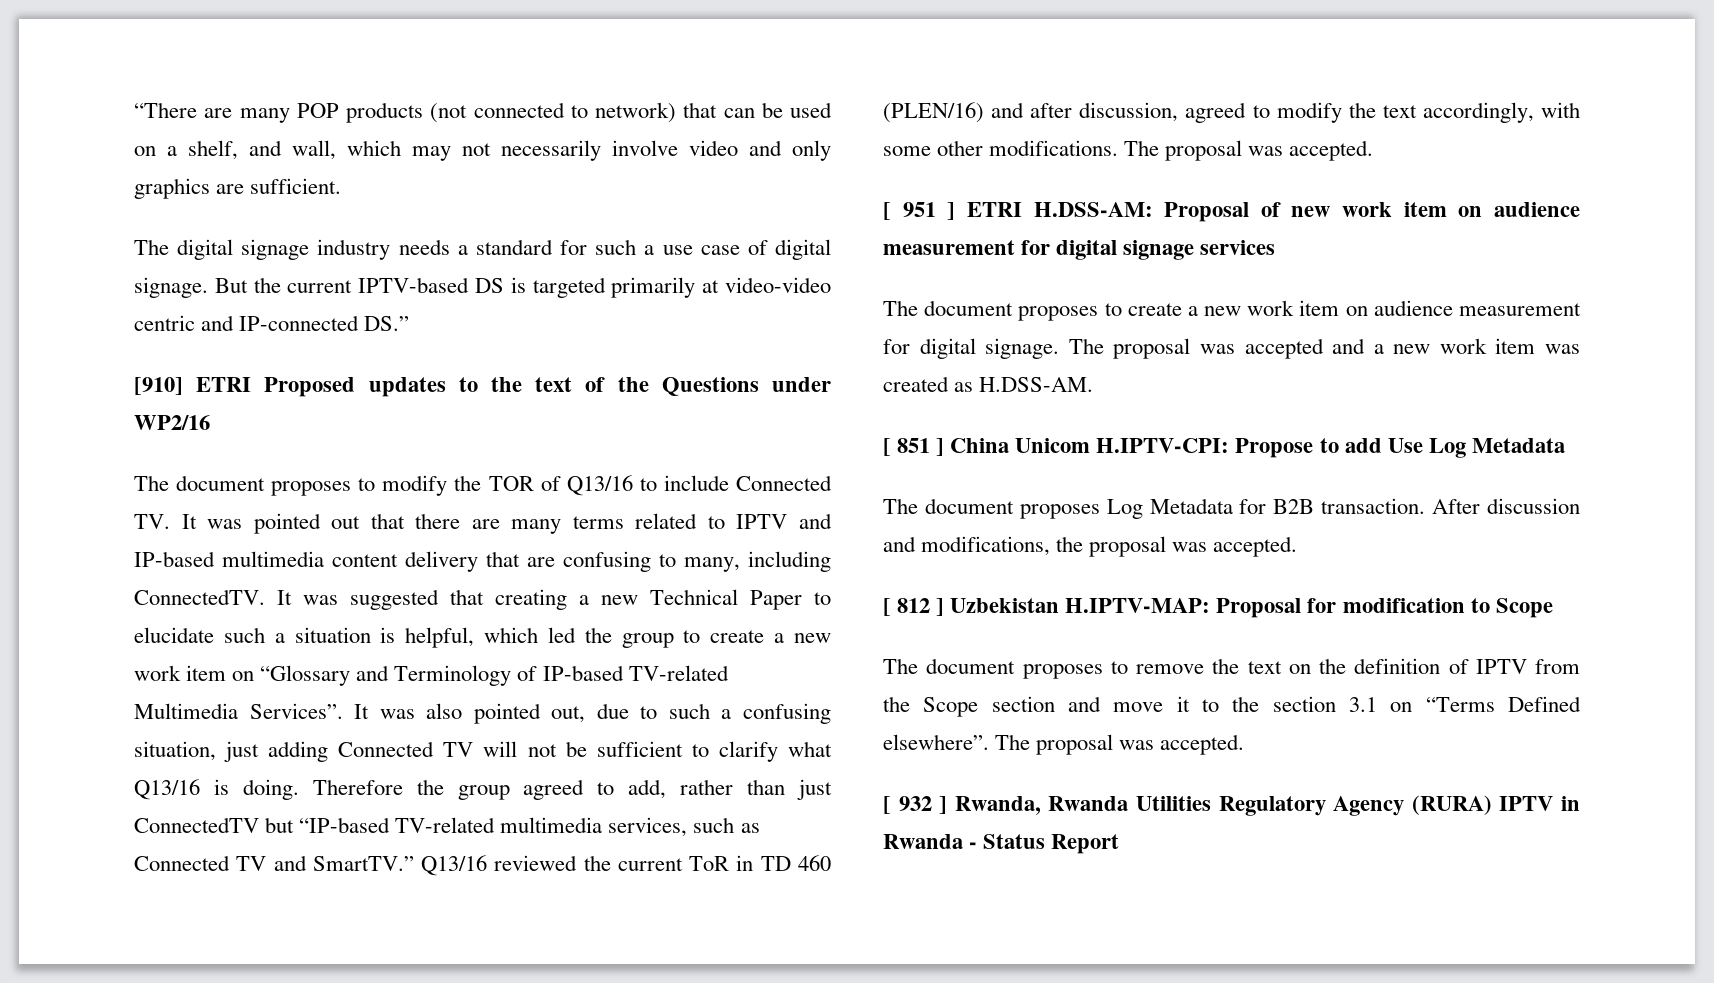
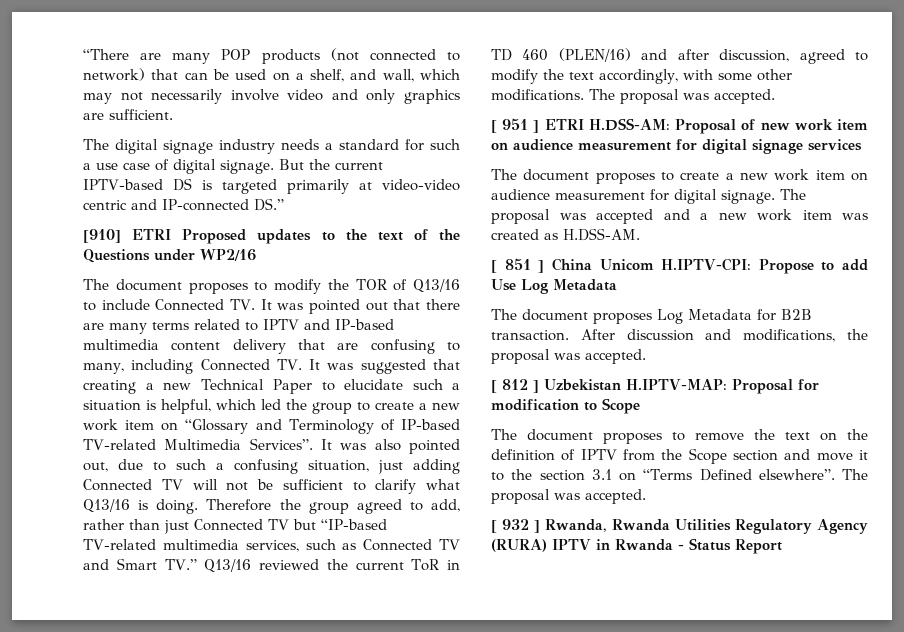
- The document proposes to modify the TOR of Q13/16 to include Connected TV. It was pointed out that there are many terms related to IPTV and IP-based multimedia content delivery that are confusing to many, including ConnectedTV. It was suggested that creating a new Technical Paper to elucidate such a situation is helpful, which led the group to create a new work item on “Glossary and Terminology of IP-based TV-related Multimedia Services”.
+ The document proposes to modify the TOR of Q13/16 to include Connected TV. It was pointed out that there are many terms related to IPTV and IP-based multimedia content delivery that are confusing to many, including Connected TV. It was suggested that creating a new Technical Paper to elucidate such a situation is helpful, which led the group to create a new work item on “Glossary and Terminology of IP-based TV-related Multimedia Services”.
- Therefore the group agreed to add, rather than just ConnectedTV but “IP-based TV-related multimedia services, such as Connected TV and SmartTV.” Q13/16 reviewed the current ToR in TD 460 (PLEN/16) and after discussion, agreed to modify the text accordingly, with some other modifications.
+ Therefore the group agreed to add, rather than just Connected TV but “IP-based TV-related multimedia services, such as Connected TV and Smart TV.” Q13/16 reviewed the current ToR in TD 460 (PLEN/16) and after discussion, agreed to modify the text accordingly, with some other modifications.

